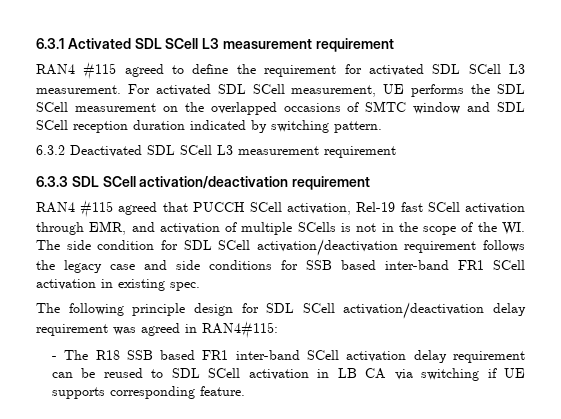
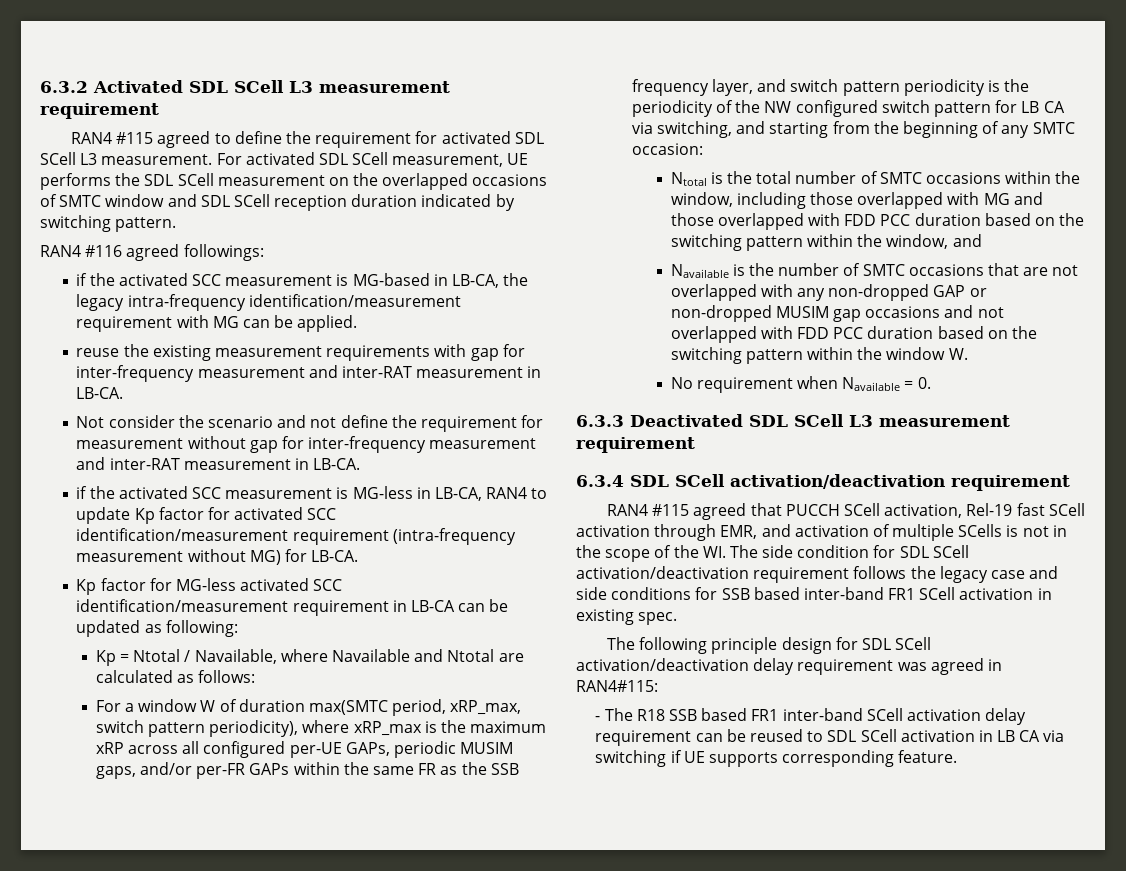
- 6.3.1 Activated SDL SCell L3 measurement requirement
+ 6.3.2 Activated SDL SCell L3 measurement requirement
- 6.3.2 Deactivated SDL SCell L3 measurement requirement
+ RAN4 #116 agreed followings:
+ if the activated SCC measurement is MG-based in LB-CA, the legacy intra-frequency identification/measurement requirement with MG can be applied.
+ reuse the existing measurement requirements with gap for inter-frequency measurement and inter-RAT measurement in LB-CA.
+ Not consider the scenario and not define the requirement for measurement without gap for inter-frequency measurement and inter-RAT measurement in LB-CA.
+ if the activated SCC measurement is MG-less in LB-CA, RAN4 to update Kp factor for activated SCC identification/measurement requirement (intra-frequency measurement without MG) for LB-CA.
+ Kp factor for MG-less activated SCC identification/measurement requirement in LB-CA can be updated as following:
+ Kp = Ntotal / Navailable, where Navailable and Ntotal are calculated as follows:
+ For a window W of duration max(SMTC period, xRP_max, switch pattern periodicity), where xRP_max is the maximum xRP across all configured per-UE GAPs, periodic MUSIM gaps, and/or per-FR GAPs within the same FR as the SSB frequency layer, and switch pattern periodicity is the periodicity of the NW configured switch pattern for LB CA via switching, and starting from the beginning of any SMTC occasion:
+ Ntotal is the total number of SMTC occasions within the window, including those overlapped with MG and those overlapped with FDD PCC duration based on the switching pattern within the window, and
+ Navailable is the number of SMTC occasions that are not overlapped with any non-dropped GAP or non-dropped MUSIM gap occasions and not overlapped with FDD PCC duration based on the switching pattern within the window W.
+ No requirement when Navailable = 0.
+ 6.3.3 Deactivated SDL SCell L3 measurement requirement
- 6.3.3 SDL SCell activation/deactivation requirement
+ 6.3.4 SDL SCell activation/deactivation requirement

